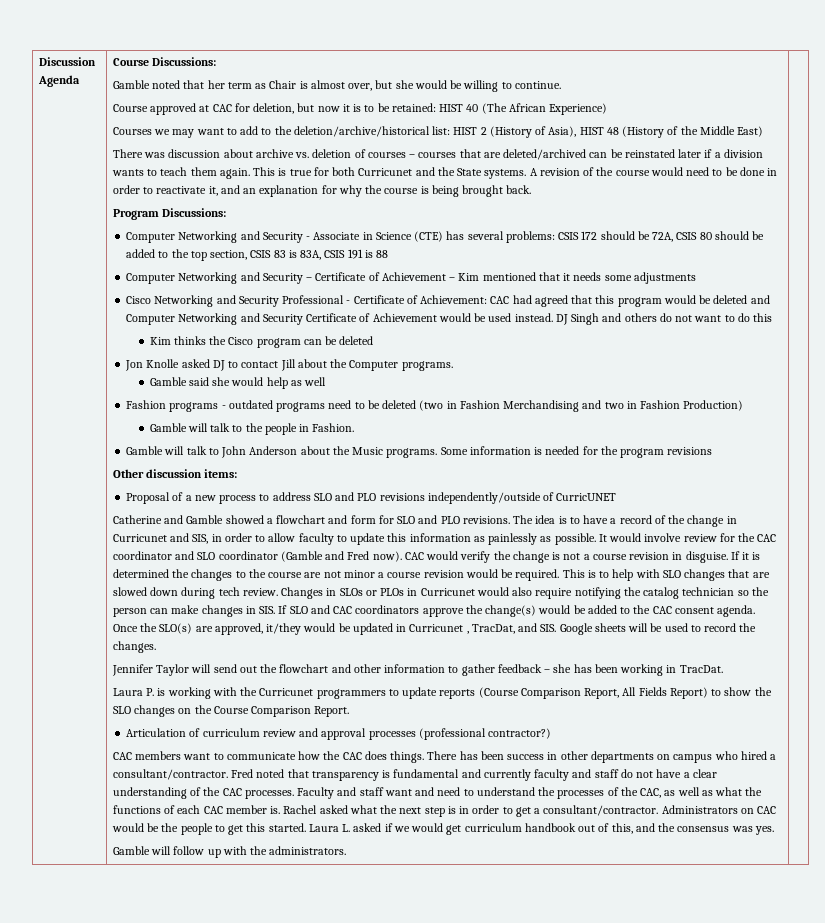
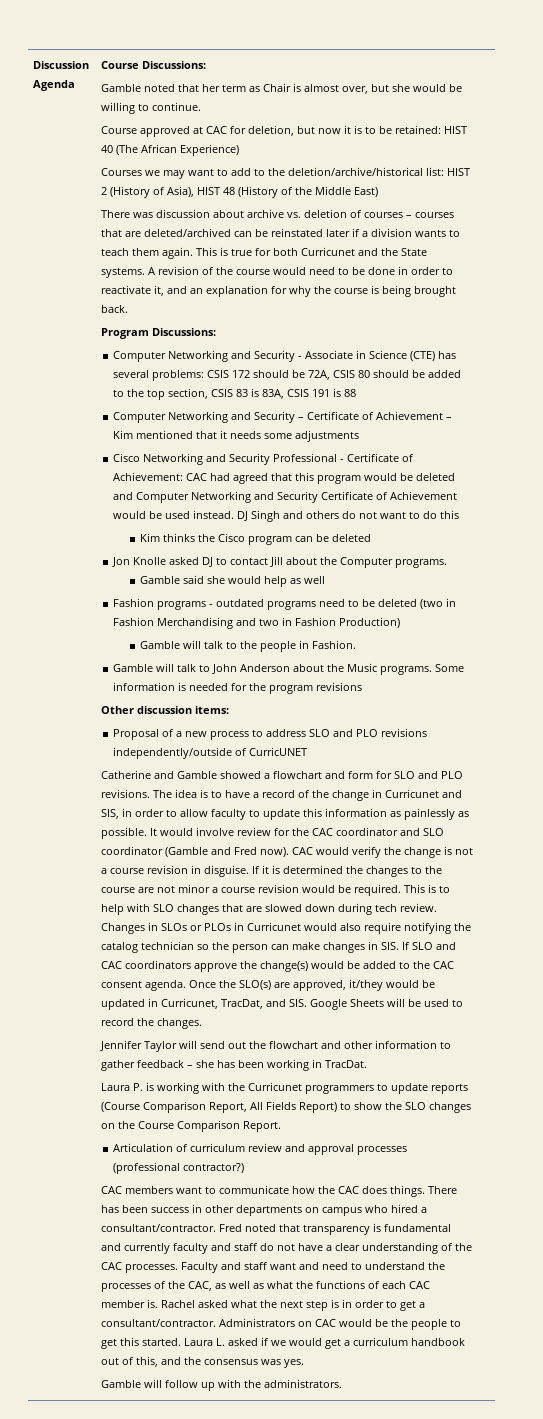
- Once the SLO(s) are approved, it/they would be updated in Curricunet , TracDat, and SIS. Google sheets will be used to record the changes.
+ Once the SLO(s) are approved, it/they would be updated in Curricunet, TracDat, and SIS. Google Sheets will be used to record the changes.
- Laura L. asked if we would get curriculum handbook out of this, and the consensus was yes.
+ Laura L. asked if we would get a curriculum handbook out of this, and the consensus was yes.

